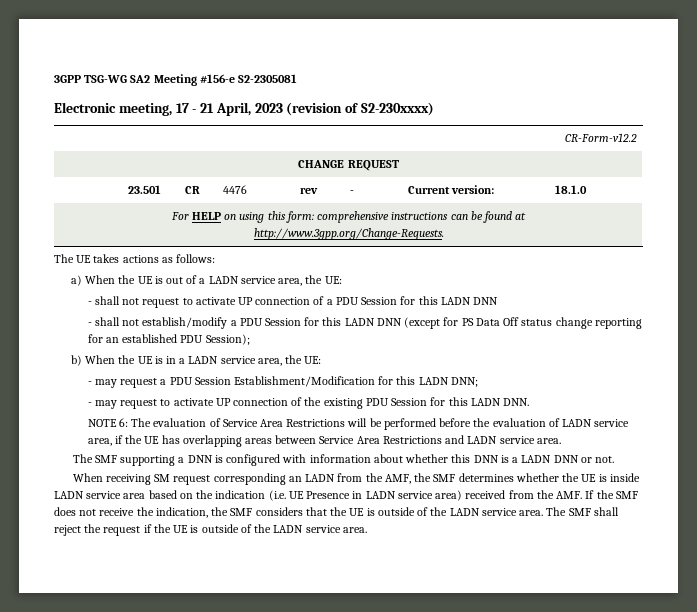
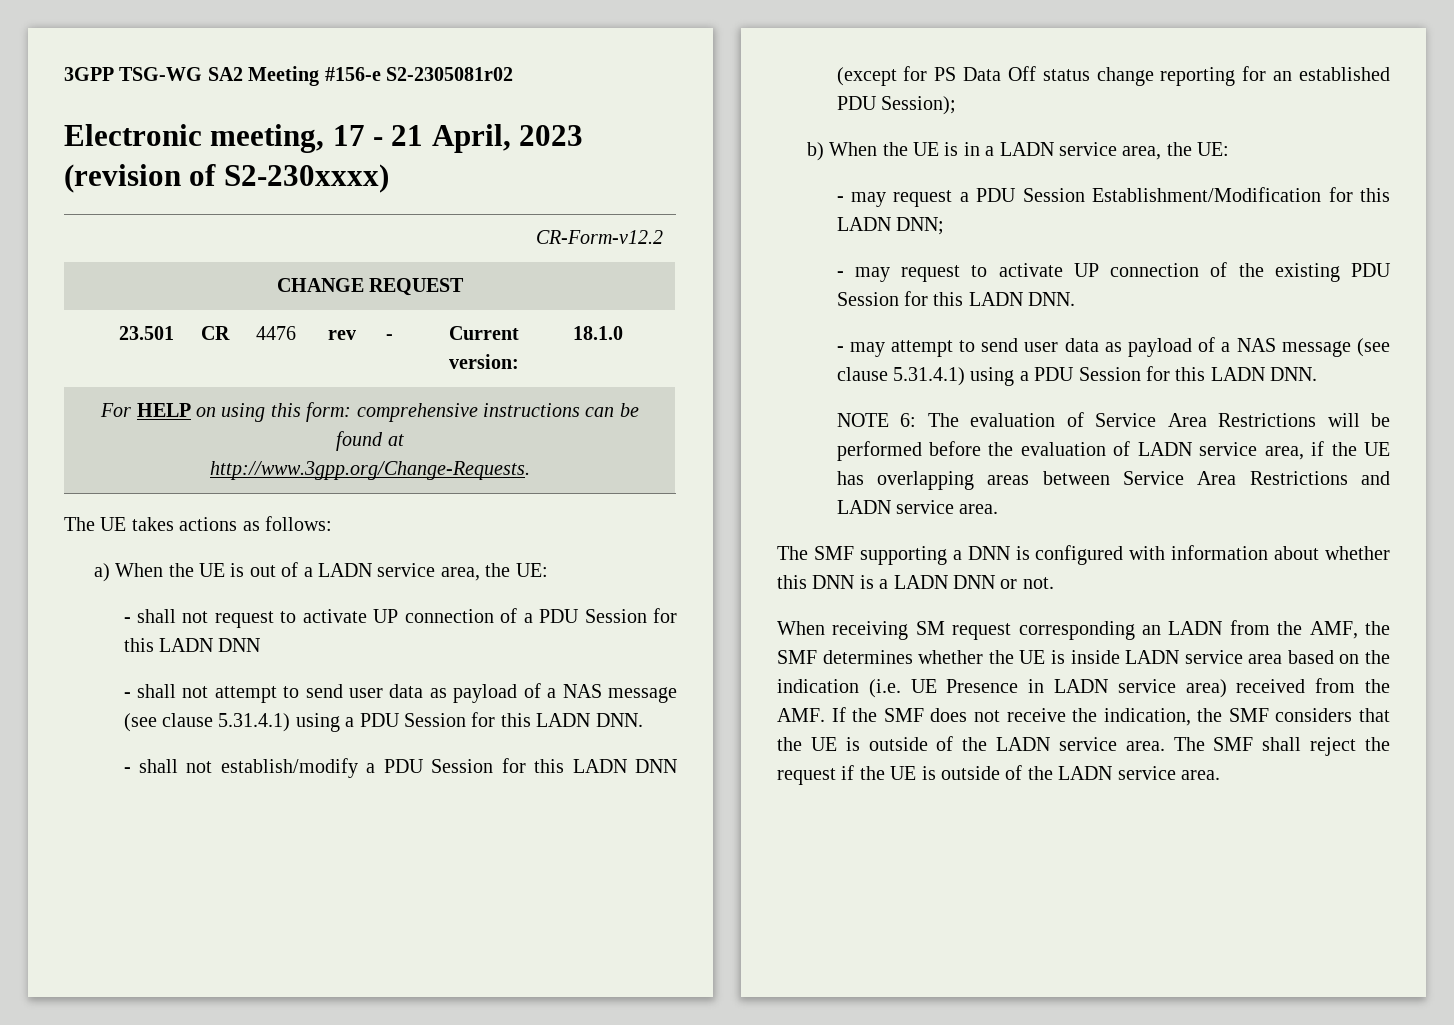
- 3GPP TSG-WG SA2 Meeting #156-e S2-2305081
+ 3GPP TSG-WG SA2 Meeting #156-e S2-2305081r02
+ - shall not attempt to send user data as payload of a NAS message (see clause 5.31.4.1) using a PDU Session for this LADN DNN.
+ - may attempt to send user data as payload of a NAS message (see clause 5.31.4.1) using a PDU Session for this LADN DNN.

